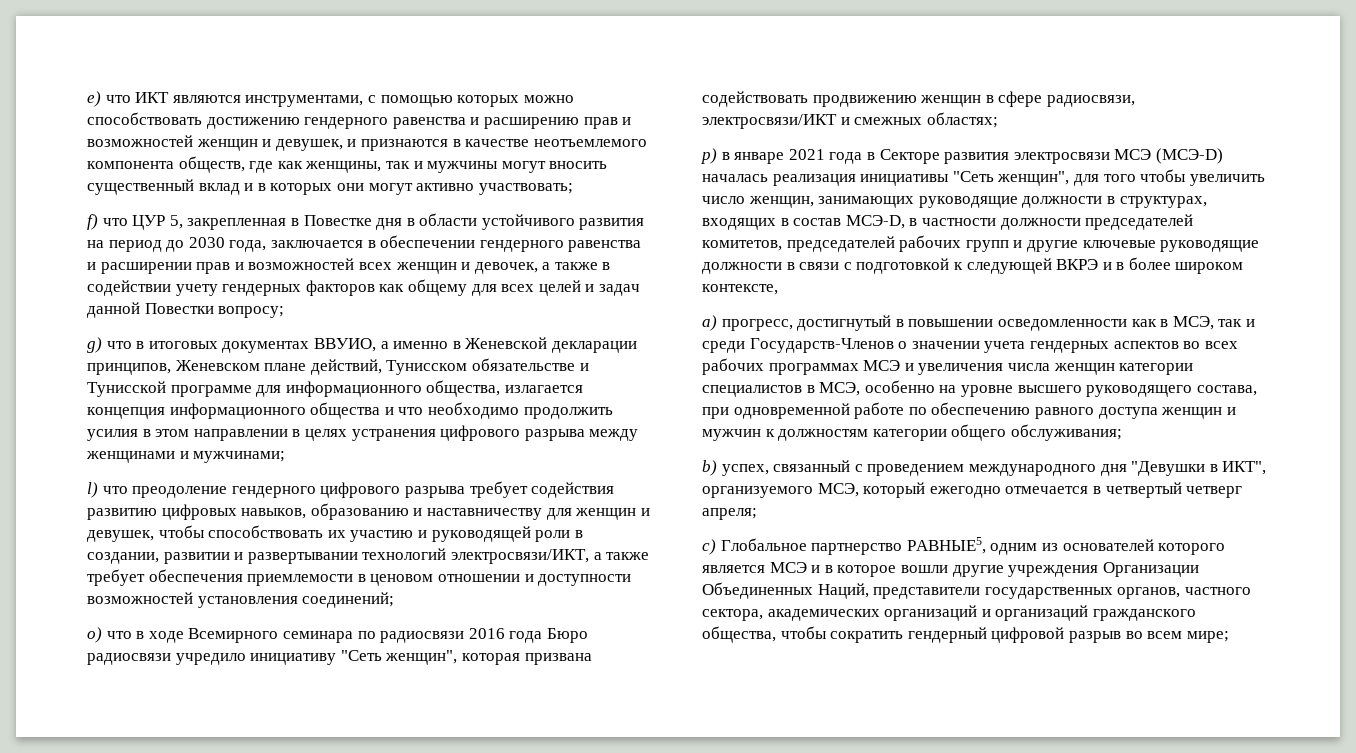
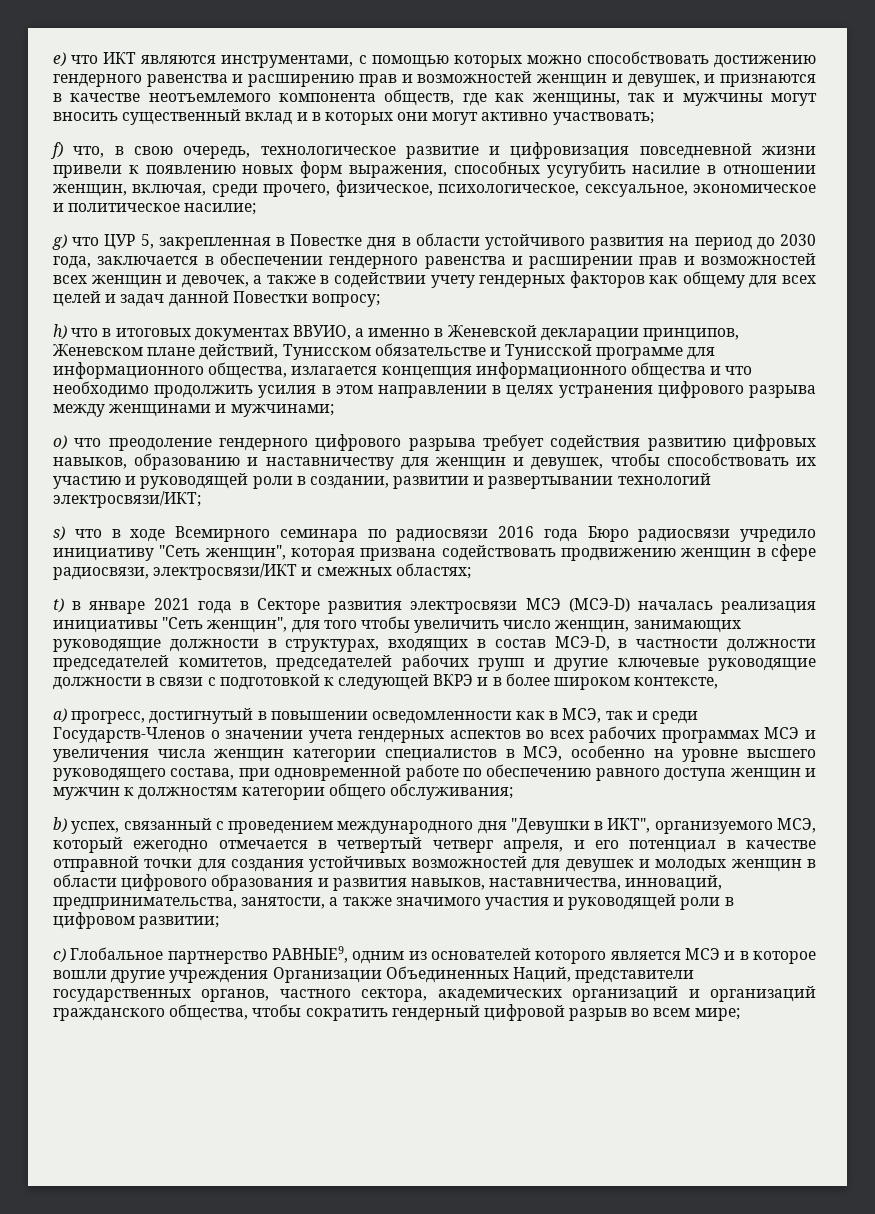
- f) что ЦУР 5, закрепленная в Повестке дня в области устойчивого развития на период до 2030 года, заключается в обеспечении гендерного равенства и расширении прав и возможностей всех женщин и девочек, а также в содействии учету гендерных факторов как общему для всех целей и задач данной Повестки вопросу;
+ f) что, в свою очередь, технологическое развитие и цифровизация повседневной жизни привели к появлению новых форм выражения, способных усугубить насилие в отношении женщин, включая, среди прочего, физическое, психологическое, сексуальное, экономическое и политическое насилие;
+ g) что ЦУР 5, закрепленная в Повестке дня в области устойчивого развития на период до 2030 года, заключается в обеспечении гендерного равенства и расширении прав и возможностей всех женщин и девочек, а также в содействии учету гендерных факторов как общему для всех целей и задач данной Повестки вопросу;
- g) что в итоговых документах ВВУИО, а именно в Женевской декларации принципов, Женевском плане действий, Тунисском обязательстве и Тунисской программе для информационного общества, излагается концепция информационного общества и что необходимо продолжить усилия в этом направлении в целях устранения цифрового разрыва между женщинами и мужчинами;
+ h) что в итоговых документах ВВУИО, а именно в Женевской декларации принципов, Женевском плане действий, Тунисском обязательстве и Тунисской программе для информационного общества, излагается концепция информационного общества и что необходимо продолжить усилия в этом направлении в целях устранения цифрового разрыва между женщинами и мужчинами;
- l) что преодоление гендерного цифрового разрыва требует содействия развитию цифровых навыков, образованию и наставничеству для женщин и девушек, чтобы способствовать их участию и руководящей роли в создании, развитии и развертывании технологий электросвязи/ИКТ, а также требует обеспечения приемлемости в ценовом отношении и доступности возможностей установления соединений;
- o) что в ходе Всемирного семинара по радиосвязи 2016 года Бюро радиосвязи учредило инициативу "Сеть женщин", которая призвана содействовать продвижению женщин в сфере радиосвязи, электросвязи/ИКТ и смежных областях;
+ o) что преодоление гендерного цифрового разрыва требует содействия развитию цифровых навыков, образованию и наставничеству для женщин и девушек, чтобы способствовать их участию и руководящей роли в создании, развитии и развертывании технологий электросвязи/ИКТ;
+ s) что в ходе Всемирного семинара по радиосвязи 2016 года Бюро радиосвязи учредило инициативу "Сеть женщин", которая призвана содействовать продвижению женщин в сфере радиосвязи, электросвязи/ИКТ и смежных областях;
- p) в январе 2021 года в Секторе развития электросвязи МСЭ (МСЭ-D) началась реализация инициативы "Сеть женщин", для того чтобы увеличить число женщин, занимающих руководящие должности в структурах, входящих в состав МСЭ-D, в частности должности председателей комитетов, председателей рабочих групп и другие ключевые руководящие должности в связи с подготовкой к следующей ВКРЭ и в более широком контексте,
+ t) в январе 2021 года в Секторе развития электросвязи МСЭ (МСЭ-D) началась реализация инициативы "Сеть женщин", для того чтобы увеличить число женщин, занимающих руководящие должности в структурах, входящих в состав МСЭ-D, в частности должности председателей комитетов, председателей рабочих групп и другие ключевые руководящие должности в связи с подготовкой к следующей ВКРЭ и в более широком контексте,
- b) успех, связанный с проведением международного дня "Девушки в ИКТ", организуемого МСЭ, который ежегодно отмечается в четвертый четверг апреля;
+ b) успех, связанный с проведением международного дня "Девушки в ИКТ", организуемого МСЭ, который ежегодно отмечается в четвертый четверг апреля, и его потенциал в качестве отправной точки для создания устойчивых возможностей для девушек и молодых женщин в области цифрового образования и развития навыков, наставничества, инноваций, предпринимательства, занятости, а также значимого участия и руководящей роли в цифровом развитии;
- c) Глобальное партнерство РАВНЫЕ5, одним из основателей которого является МСЭ и в которое вошли другие учреждения Организации Объединенных Наций, представители государственных органов, частного сектора, академических организаций и организаций гражданского общества, чтобы сократить гендерный цифровой разрыв во всем мире;
+ c) Глобальное партнерство РАВНЫЕ9, одним из основателей которого является МСЭ и в которое вошли другие учреждения Организации Объединенных Наций, представители государственных органов, частного сектора, академических организаций и организаций гражданского общества, чтобы сократить гендерный цифровой разрыв во всем мире;

